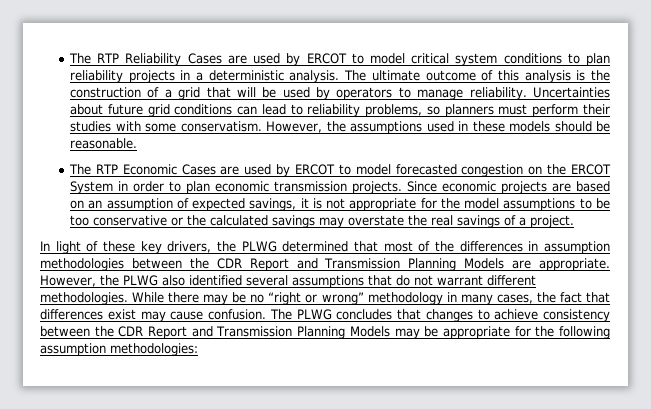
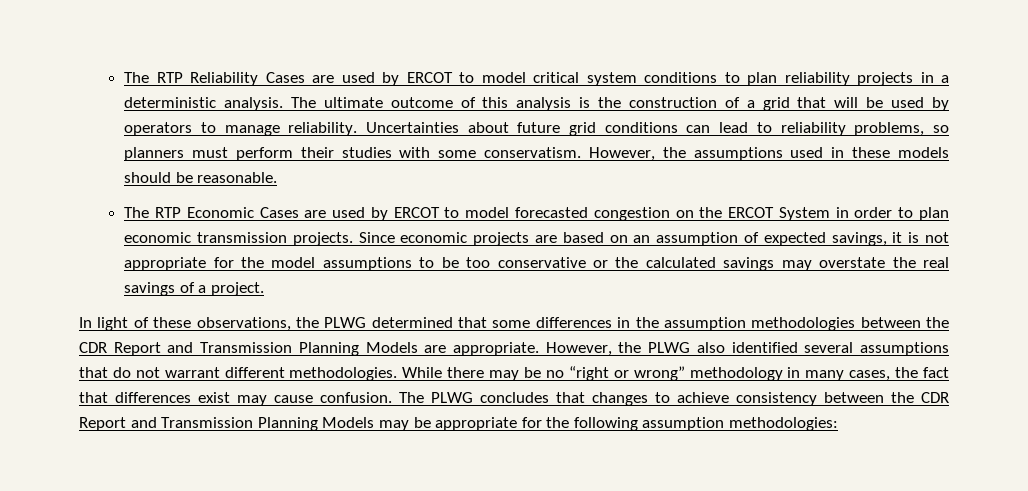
- In light of these key drivers, the PLWG determined that most of the differences in assumption methodologies between the CDR Report and Transmission Planning Models are appropriate.
+ In light of these observations, the PLWG determined that some differences in the assumption methodologies between the CDR Report and Transmission Planning Models are appropriate.

